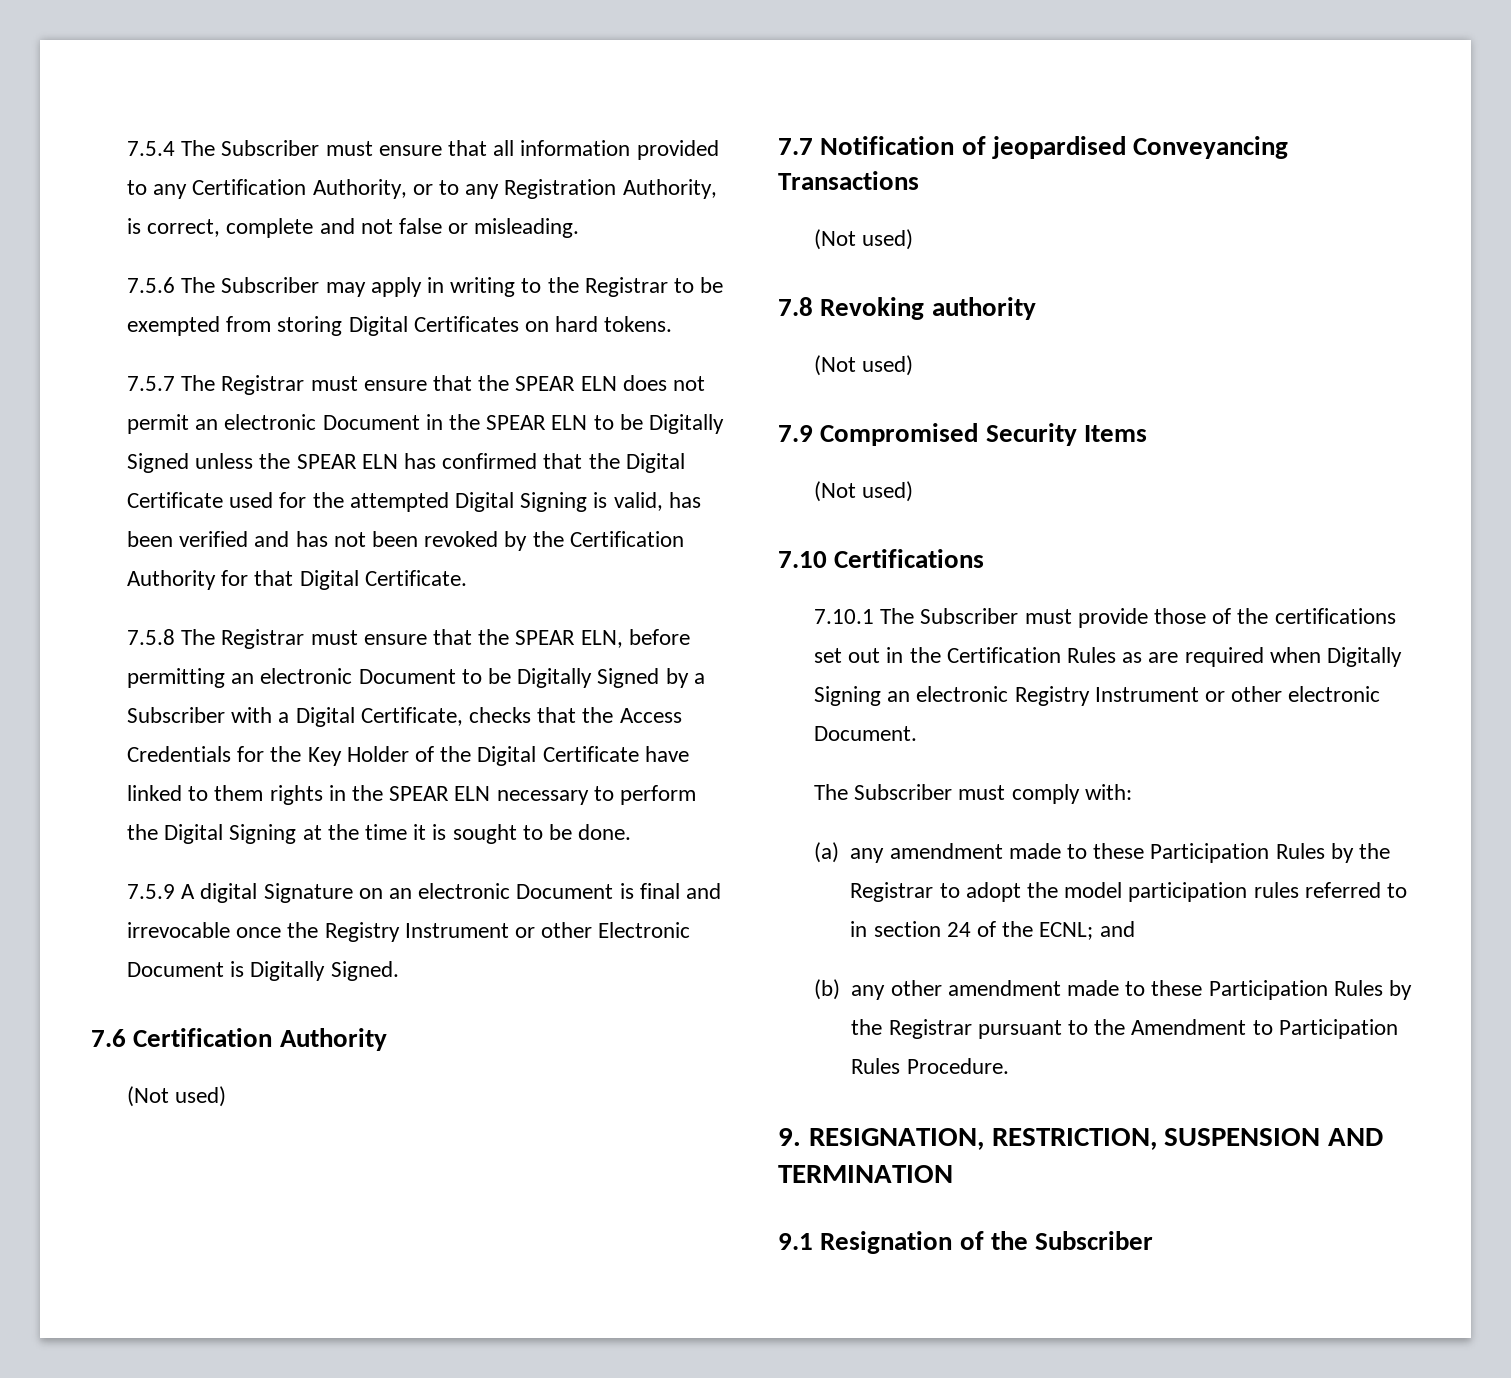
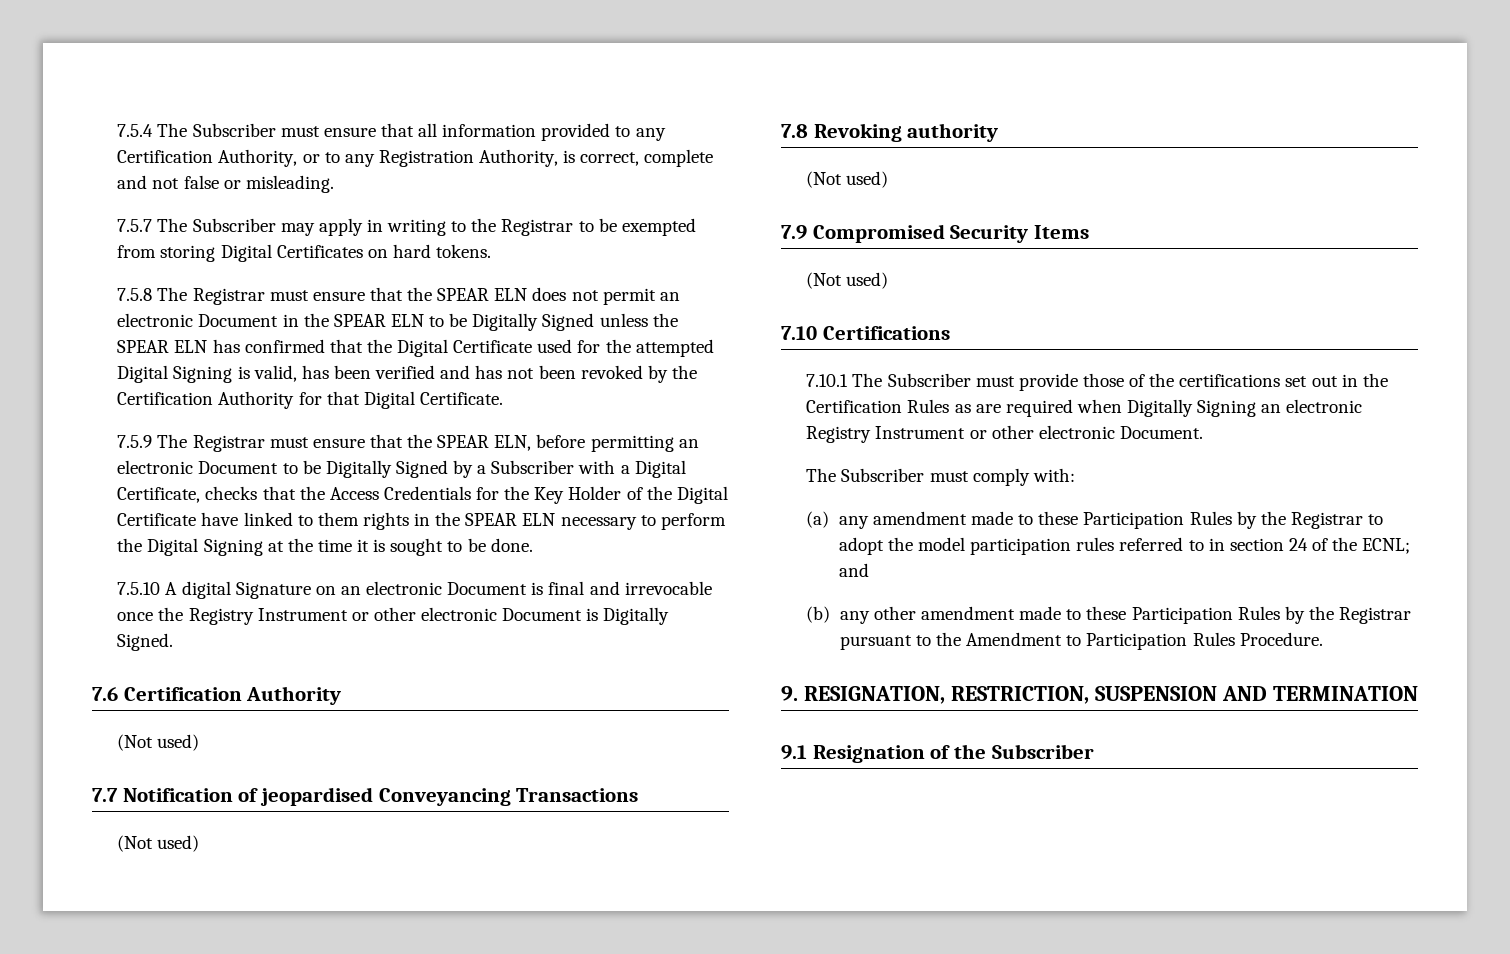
- 7.5.6 The Subscriber may apply in writing to the Registrar to be exempted from storing Digital Certificates on hard tokens.
+ 7.5.7 The Subscriber may apply in writing to the Registrar to be exempted from storing Digital Certificates on hard tokens.
- 7.5.7 The Registrar must ensure that the SPEAR ELN does not permit an electronic Document in the SPEAR ELN to be Digitally Signed unless the SPEAR ELN has confirmed that the Digital Certificate used for the attempted Digital Signing is valid, has been verified and has not been revoked by the Certification Authority for that Digital Certificate.
+ 7.5.8 The Registrar must ensure that the SPEAR ELN does not permit an electronic Document in the SPEAR ELN to be Digitally Signed unless the SPEAR ELN has confirmed that the Digital Certificate used for the attempted Digital Signing is valid, has been verified and has not been revoked by the Certification Authority for that Digital Certificate.
- 7.5.8 The Registrar must ensure that the SPEAR ELN, before permitting an electronic Document to be Digitally Signed by a Subscriber with a Digital Certificate, checks that the Access Credentials for the Key Holder of the Digital Certificate have linked to them rights in the SPEAR ELN necessary to perform the Digital Signing at the time it is sought to be done.
+ 7.5.9 The Registrar must ensure that the SPEAR ELN, before permitting an electronic Document to be Digitally Signed by a Subscriber with a Digital Certificate, checks that the Access Credentials for the Key Holder of the Digital Certificate have linked to them rights in the SPEAR ELN necessary to perform the Digital Signing at the time it is sought to be done.
- 7.5.9 A digital Signature on an electronic Document is final and irrevocable once the Registry Instrument or other Electronic Document is Digitally Signed.
+ 7.5.10 A digital Signature on an electronic Document is final and irrevocable once the Registry Instrument or other electronic Document is Digitally Signed.

